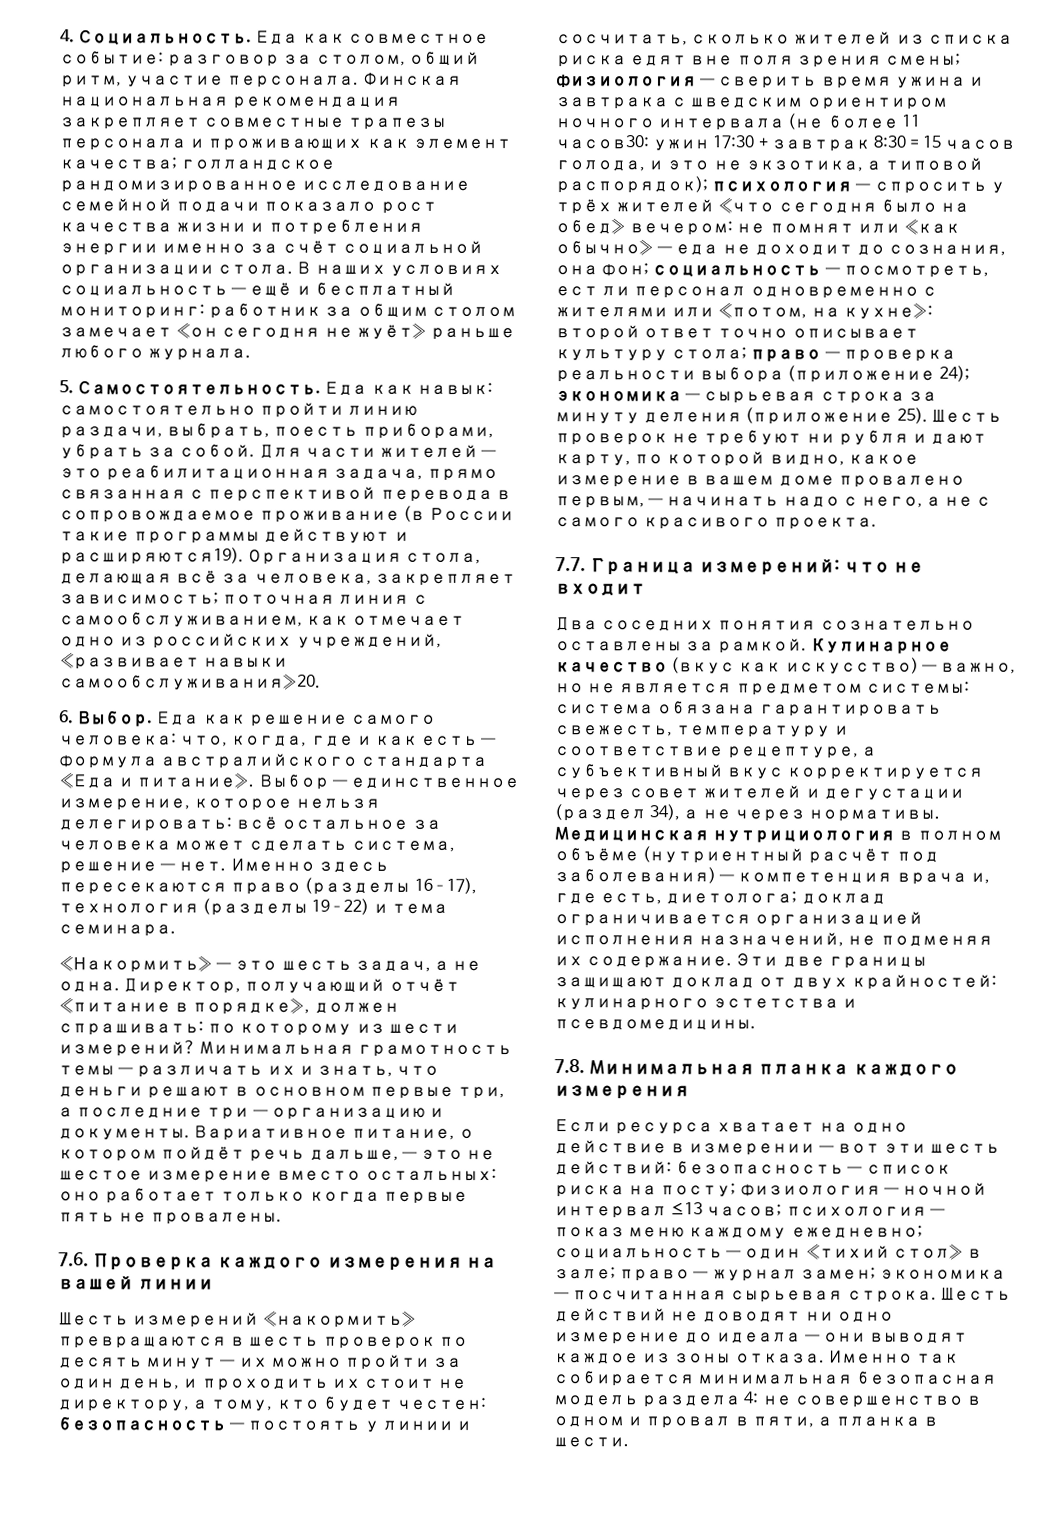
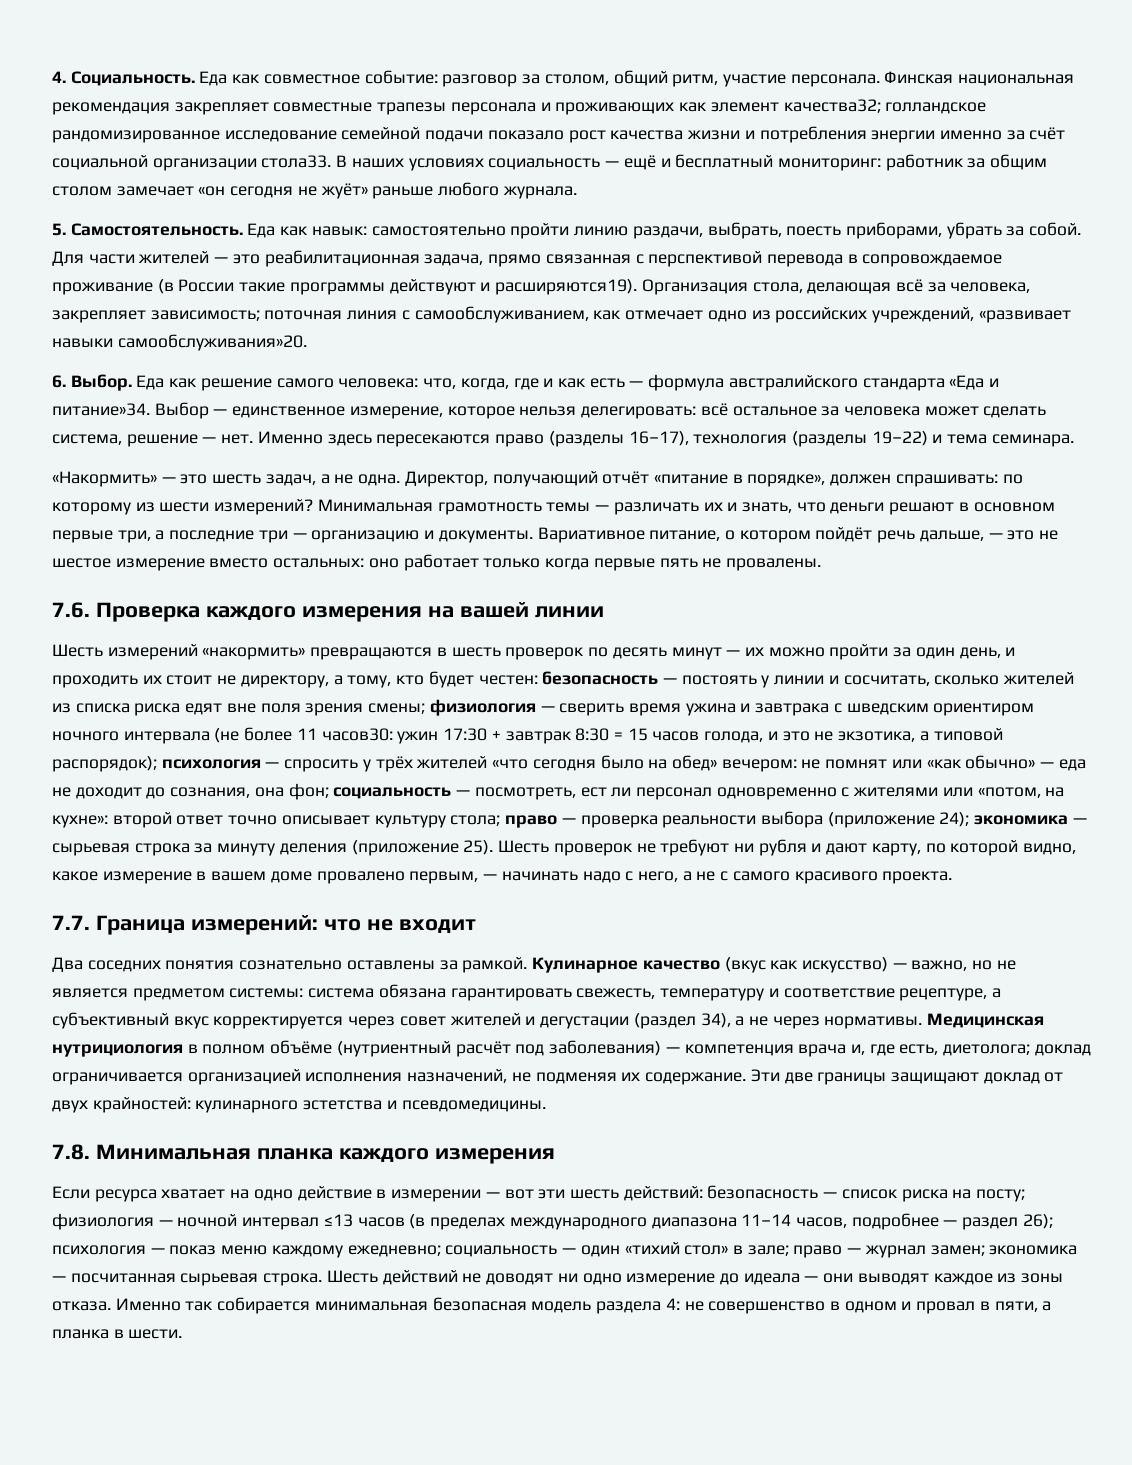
- Финская национальная рекомендация закрепляет совместные трапезы персонала и проживающих как элемент качества; голландское рандомизированное исследование семейной подачи показало рост качества жизни и потребления энергии именно за счёт социальной организации стола.
+ Финская национальная рекомендация закрепляет совместные трапезы персонала и проживающих как элемент качества32; голландское рандомизированное исследование семейной подачи показало рост качества жизни и потребления энергии именно за счёт социальной организации стола33.
- Еда как решение самого человека: что, когда, где и как есть — формула австралийского стандарта «Еда и питание».
+ Еда как решение самого человека: что, когда, где и как есть — формула австралийского стандарта «Еда и питание»34.
- Если ресурса хватает на одно действие в измерении — вот эти шесть действий: безопасность — список риска на посту; физиология — ночной интервал ≤13 часов; психология — показ меню каждому ежедневно; социальность — один «тихий стол» в зале; право — журнал замен; экономика — посчитанная сырьевая строка.
+ Если ресурса хватает на одно действие в измерении — вот эти шесть действий: безопасность — список риска на посту; физиология — ночной интервал ≤13 часов (в пределах международного диапазона 11–14 часов, подробнее — раздел 26); психология — показ меню каждому ежедневно; социальность — один «тихий стол» в зале; право — журнал замен; экономика — посчитанная сырьевая строка.

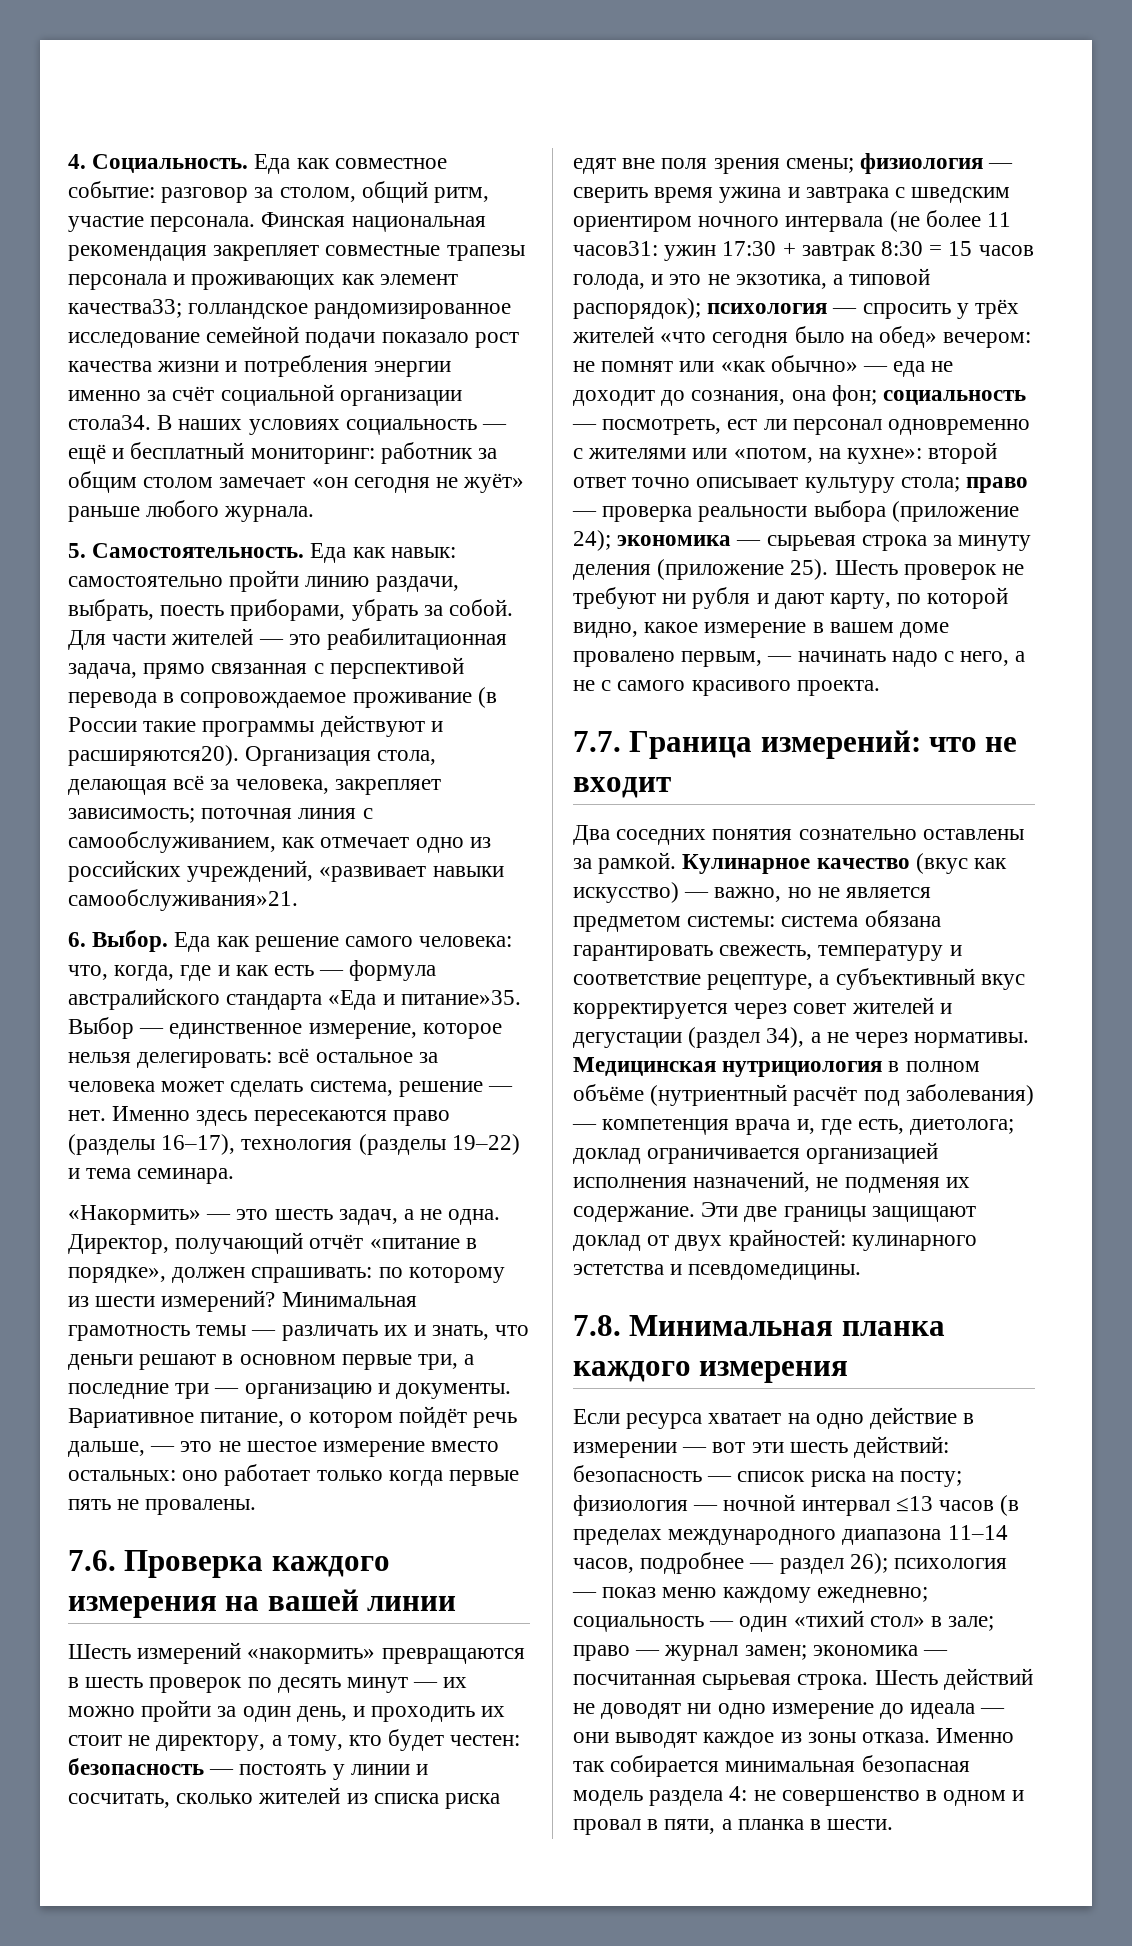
- Финская национальная рекомендация закрепляет совместные трапезы персонала и проживающих как элемент качества32; голландское рандомизированное исследование семейной подачи показало рост качества жизни и потребления энергии именно за счёт социальной организации стола33.
+ Финская национальная рекомендация закрепляет совместные трапезы персонала и проживающих как элемент качества33; голландское рандомизированное исследование семейной подачи показало рост качества жизни и потребления энергии именно за счёт социальной организации стола34.
- Для части жителей — это реабилитационная задача, прямо связанная с перспективой перевода в сопровождаемое проживание (в России такие программы действуют и расширяются19).
+ Для части жителей — это реабилитационная задача, прямо связанная с перспективой перевода в сопровождаемое проживание (в России такие программы действуют и расширяются20).
- Организация стола, делающая всё за человека, закрепляет зависимость; поточная линия с самообслуживанием, как отмечает одно из российских учреждений, «развивает навыки самообслуживания»20.
+ Организация стола, делающая всё за человека, закрепляет зависимость; поточная линия с самообслуживанием, как отмечает одно из российских учреждений, «развивает навыки самообслуживания»21.
- Еда как решение самого человека: что, когда, где и как есть — формула австралийского стандарта «Еда и питание»34.
+ Еда как решение самого человека: что, когда, где и как есть — формула австралийского стандарта «Еда и питание»35.
- физиология — сверить время ужина и завтрака с шведским ориентиром ночного интервала (не более 11 часов30:
+ физиология — сверить время ужина и завтрака с шведским ориентиром ночного интервала (не более 11 часов31:

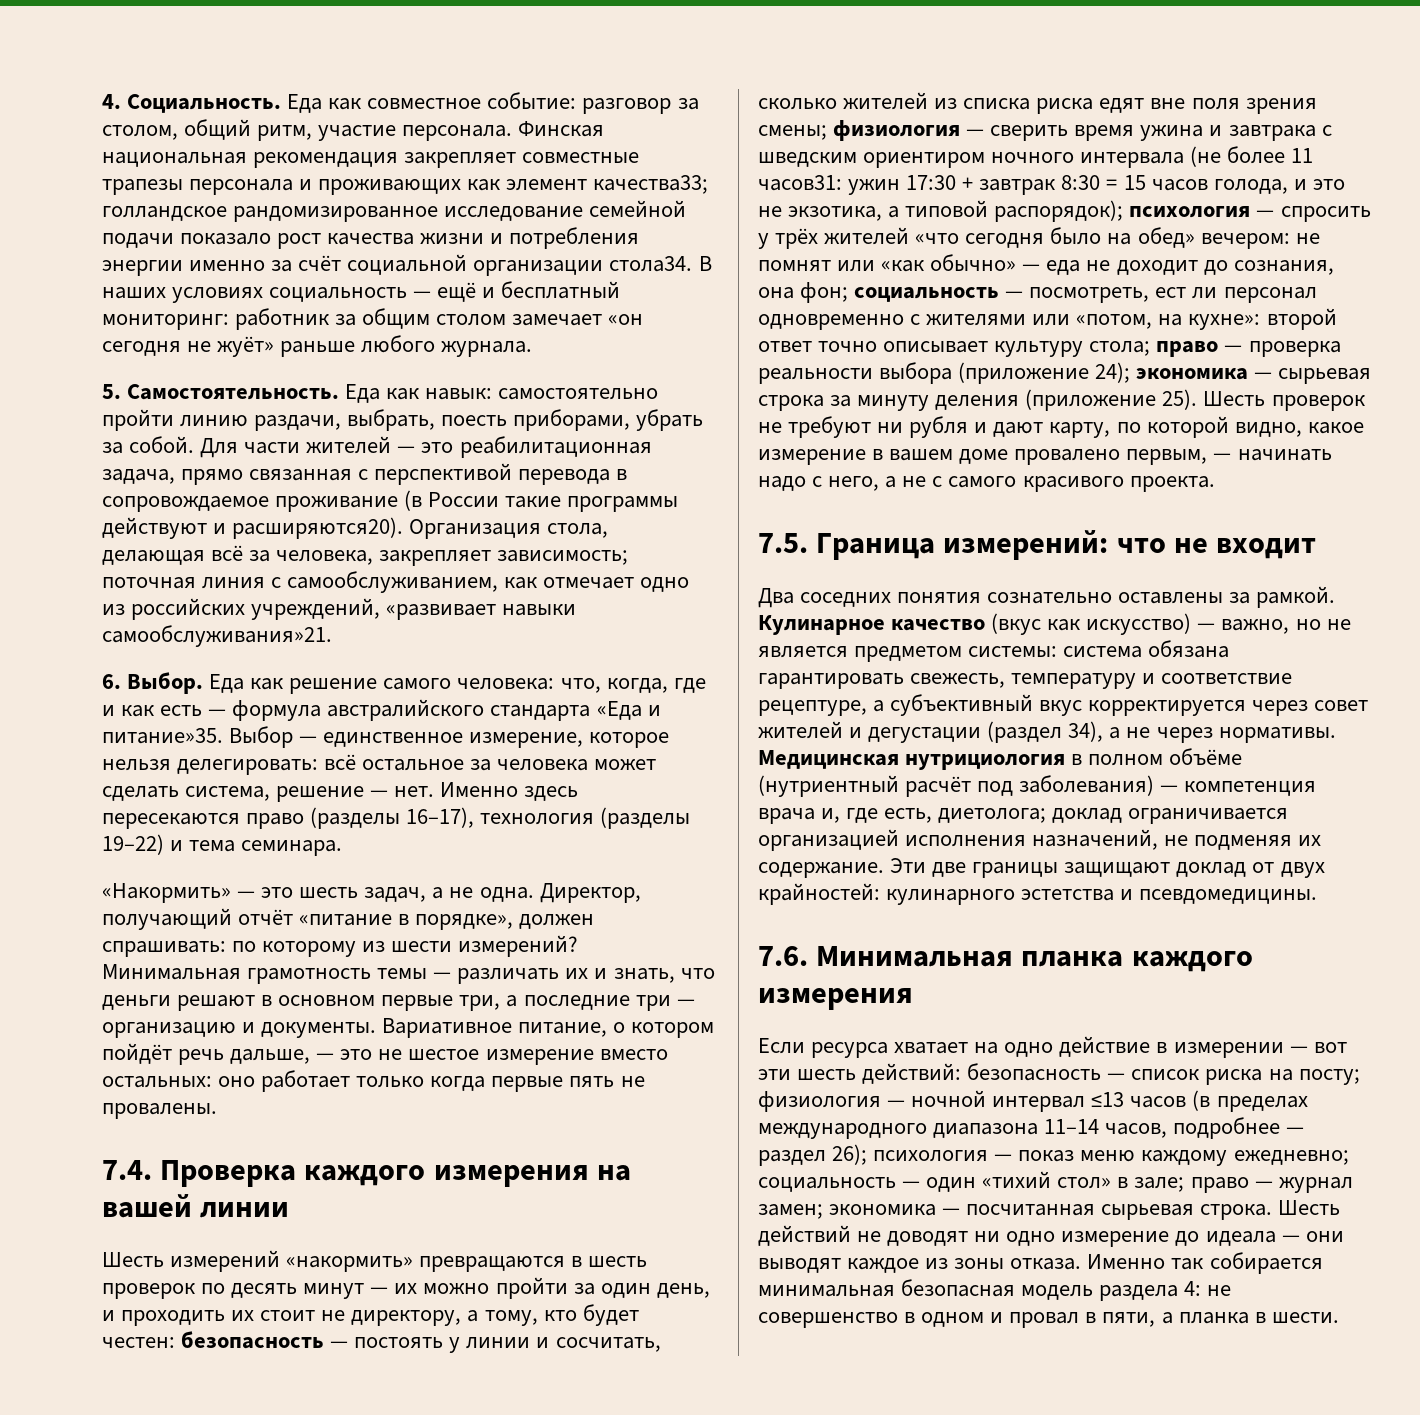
- 7.6. Проверка каждого измерения на вашей линии
+ 7.4. Проверка каждого измерения на вашей линии
- 7.7. Граница измерений: что не входит
+ 7.5. Граница измерений: что не входит
- 7.8. Минимальная планка каждого измерения
+ 7.6. Минимальная планка каждого измерения

